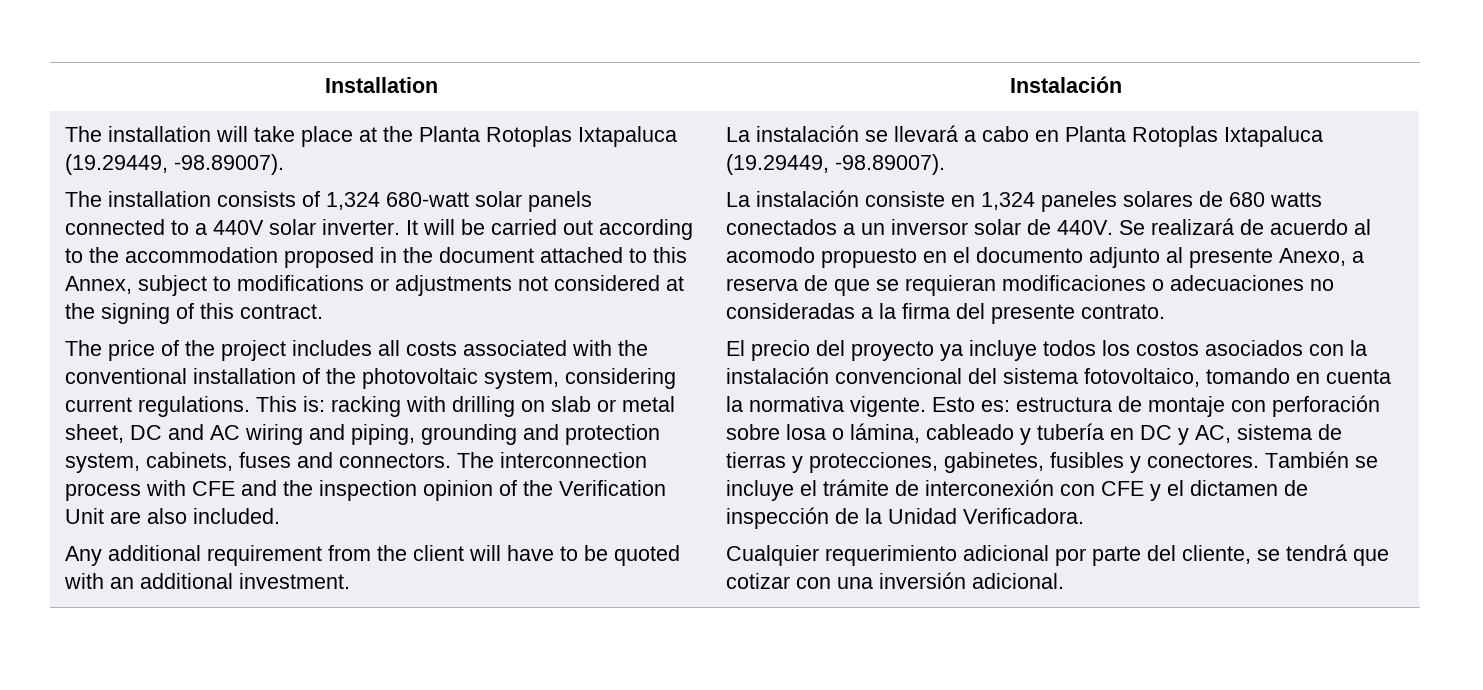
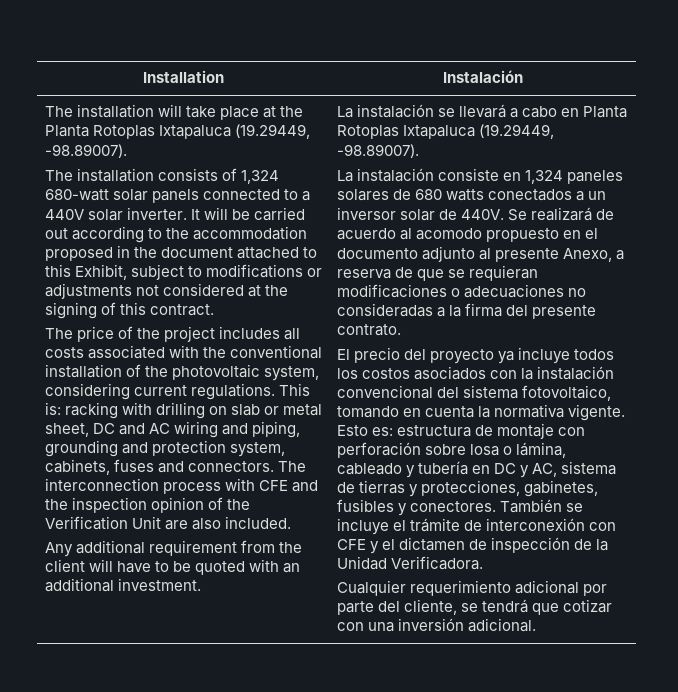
- It will be carried out according to the accommodation proposed in the document attached to this Annex, subject to modifications or adjustments not considered at the signing of this contract.
+ It will be carried out according to the accommodation proposed in the document attached to this Exhibit, subject to modifications or adjustments not considered at the signing of this contract.

